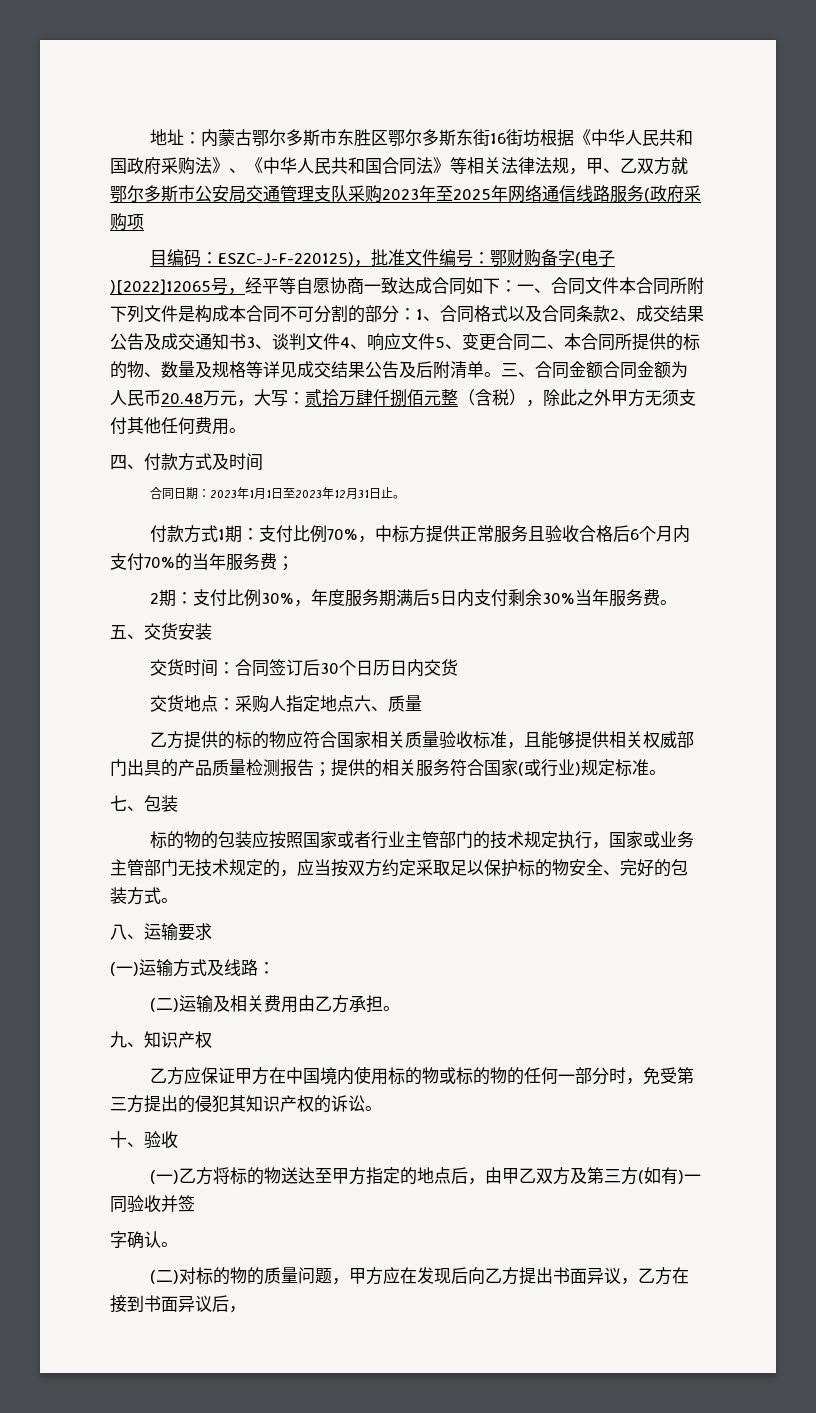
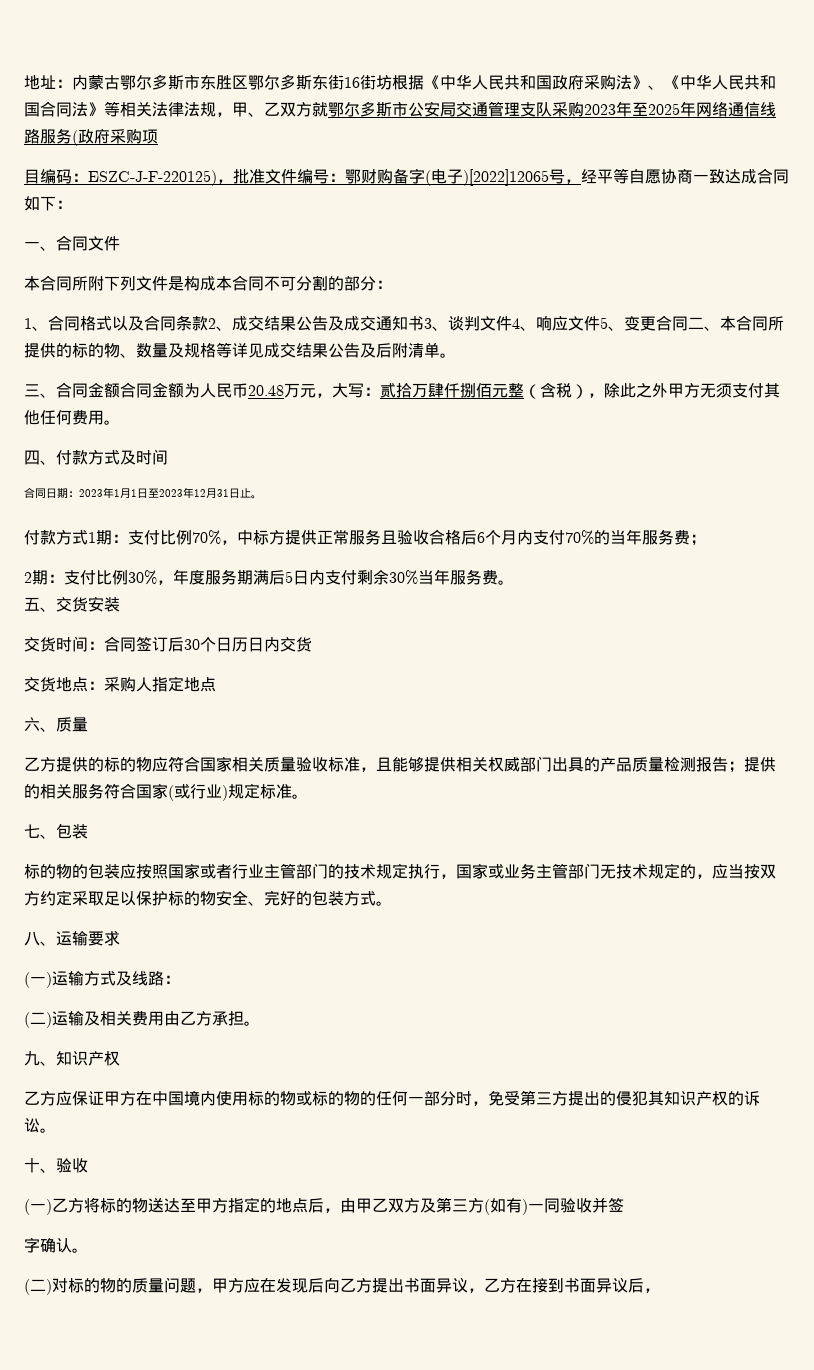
- 鄂财购备字(电子)[2022]12065号，经平等自愿协商一致达成合同如下：一、合同文件本合同所附下列文件是构成本合同不可分割的部分：1、合同格式以及合同条款2、成交结果公告及成交通知书3、谈判文件4、响应文件5、变更合同二、本合同所提供的标的物、数量及规格等详见成交结果公告及后附清单。三、合同金额合同金额为人民币20.48万元，大写：
+ 鄂财购备字(电子)[2022]12065号，经平等自愿协商一致达成合同如下：
+ 一、合同文件
+ 本合同所附下列文件是构成本合同不可分割的部分：
+ 1、合同格式以及合同条款2、成交结果公告及成交通知书3、谈判文件4、响应文件5、变更合同二、本合同所提供的标的物、数量及规格等详见成交结果公告及后附清单。
+ 三、合同金额合同金额为人民币20.48万元，大写：
- 交货地点：采购人指定地点六、质量
+ 交货地点：采购人指定地点
+ 六、质量

